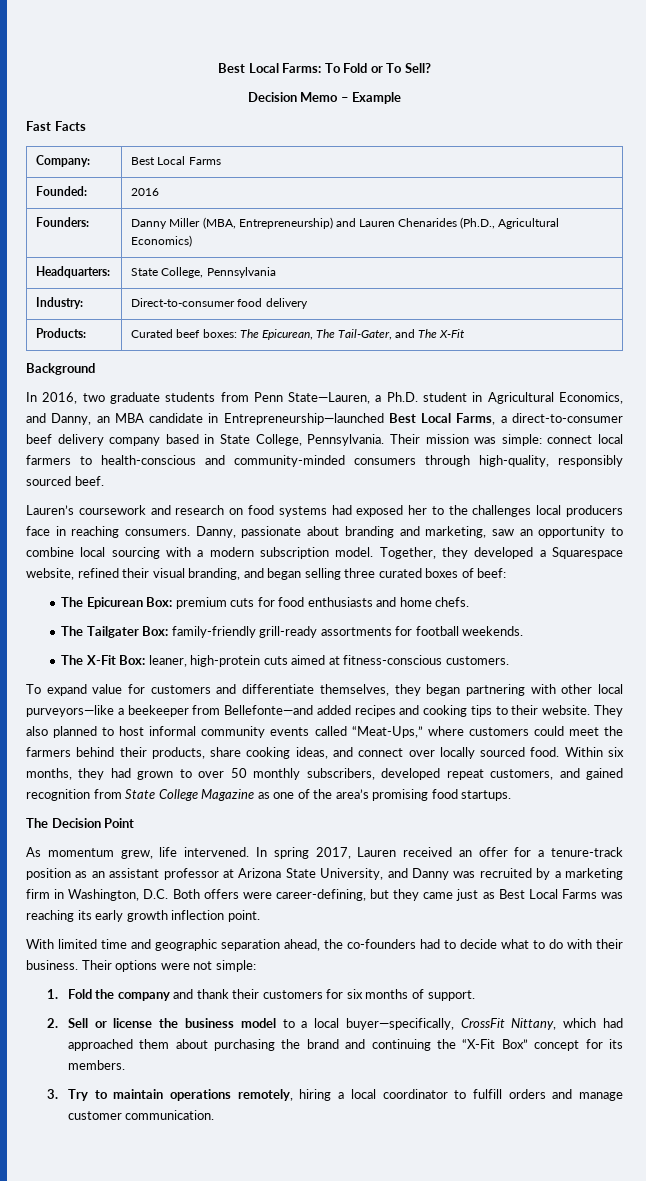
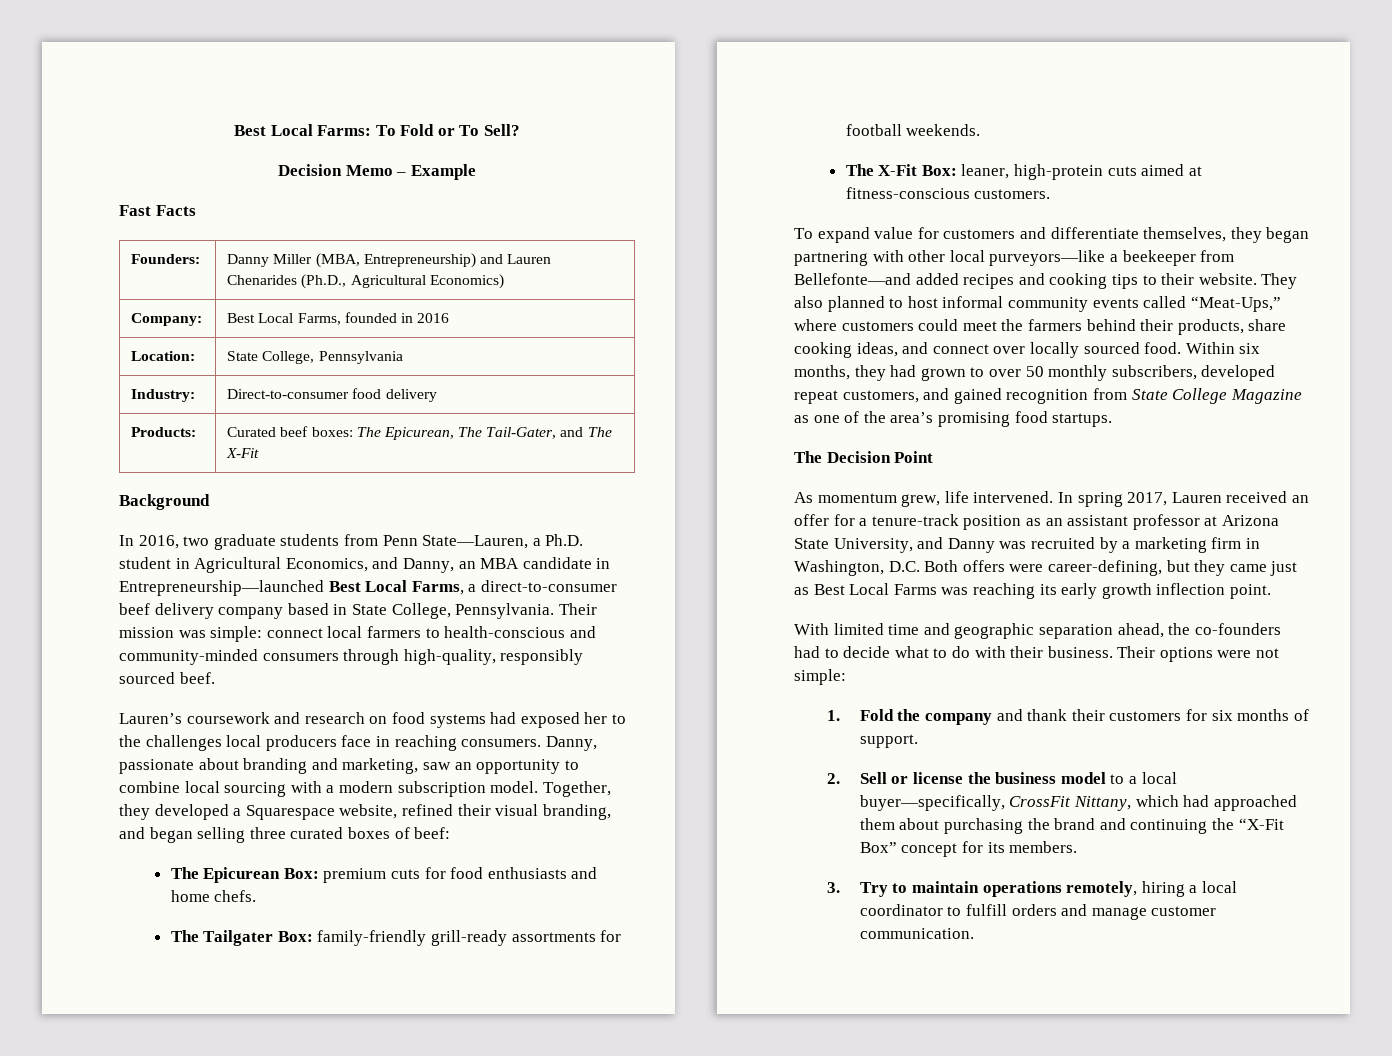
- Company: | Best Local Farms
- Founded: | 2016
- Headquarters: | State College, Pennsylvania
+ Company: | Best Local Farms, founded in 2016
+ Location: | State College, Pennsylvania

